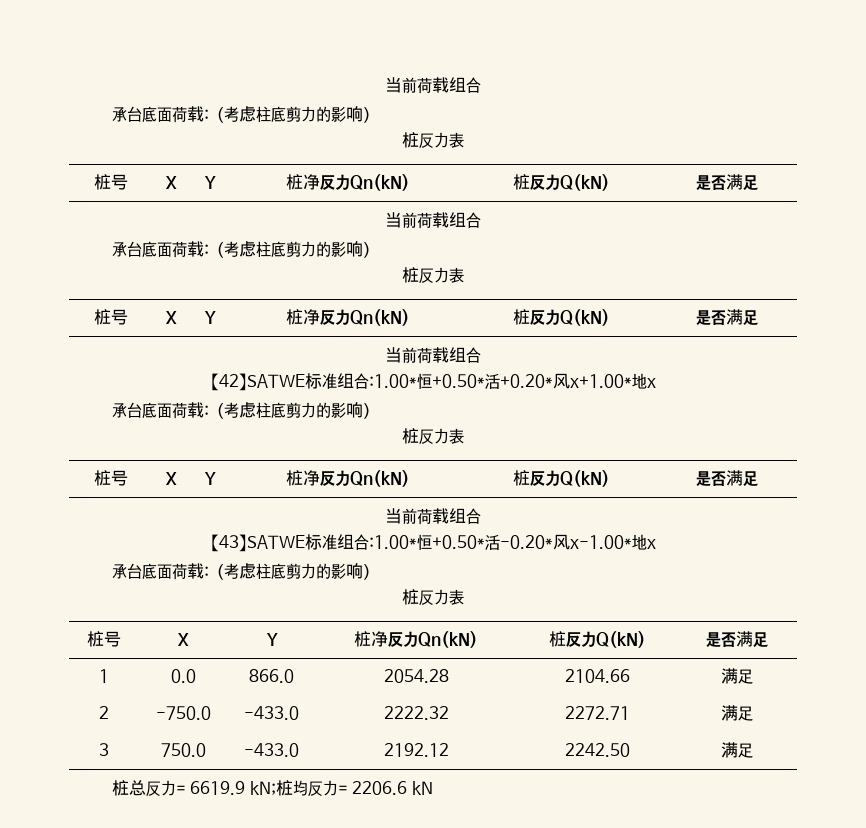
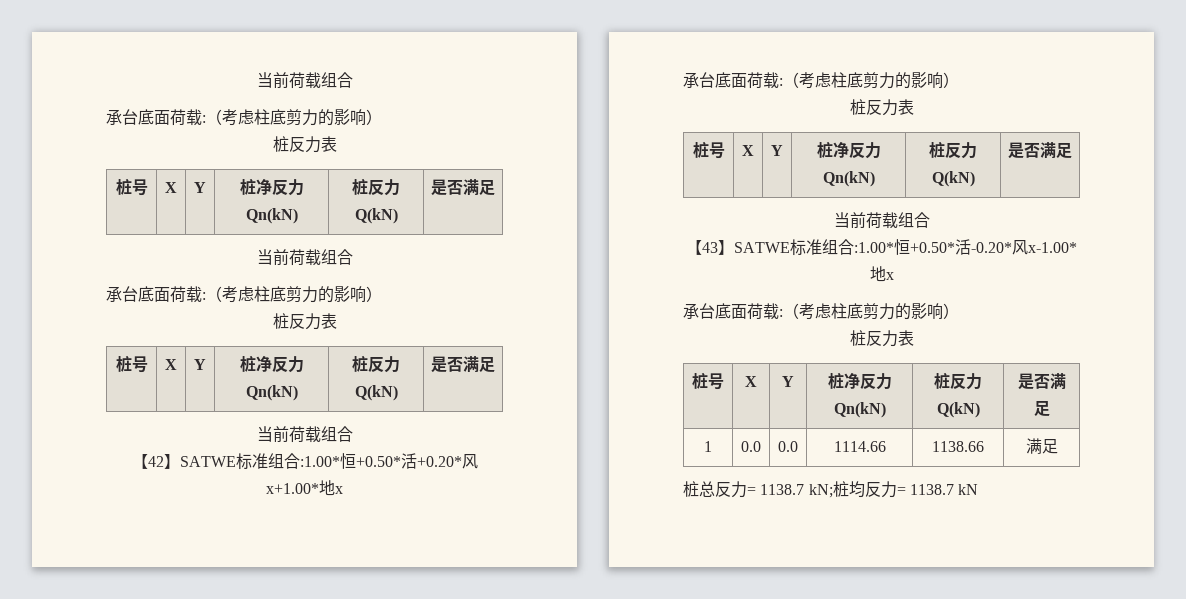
- 1 | 0.0 | 866.0 | 2054.28 | 2104.66 | 满足
- 2 | -750.0 | -433.0 | 2222.32 | 2272.71 | 满足
- 3 | 750.0 | -433.0 | 2192.12 | 2242.50 | 满足
+ 1 | 0.0 | 0.0 | 1114.66 | 1138.66 | 满足
- 桩总反力= 6619.9 kN;桩均反力= 2206.6 kN
+ 桩总反力= 1138.7 kN;桩均反力= 1138.7 kN

